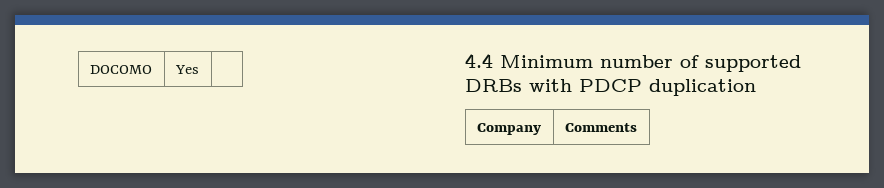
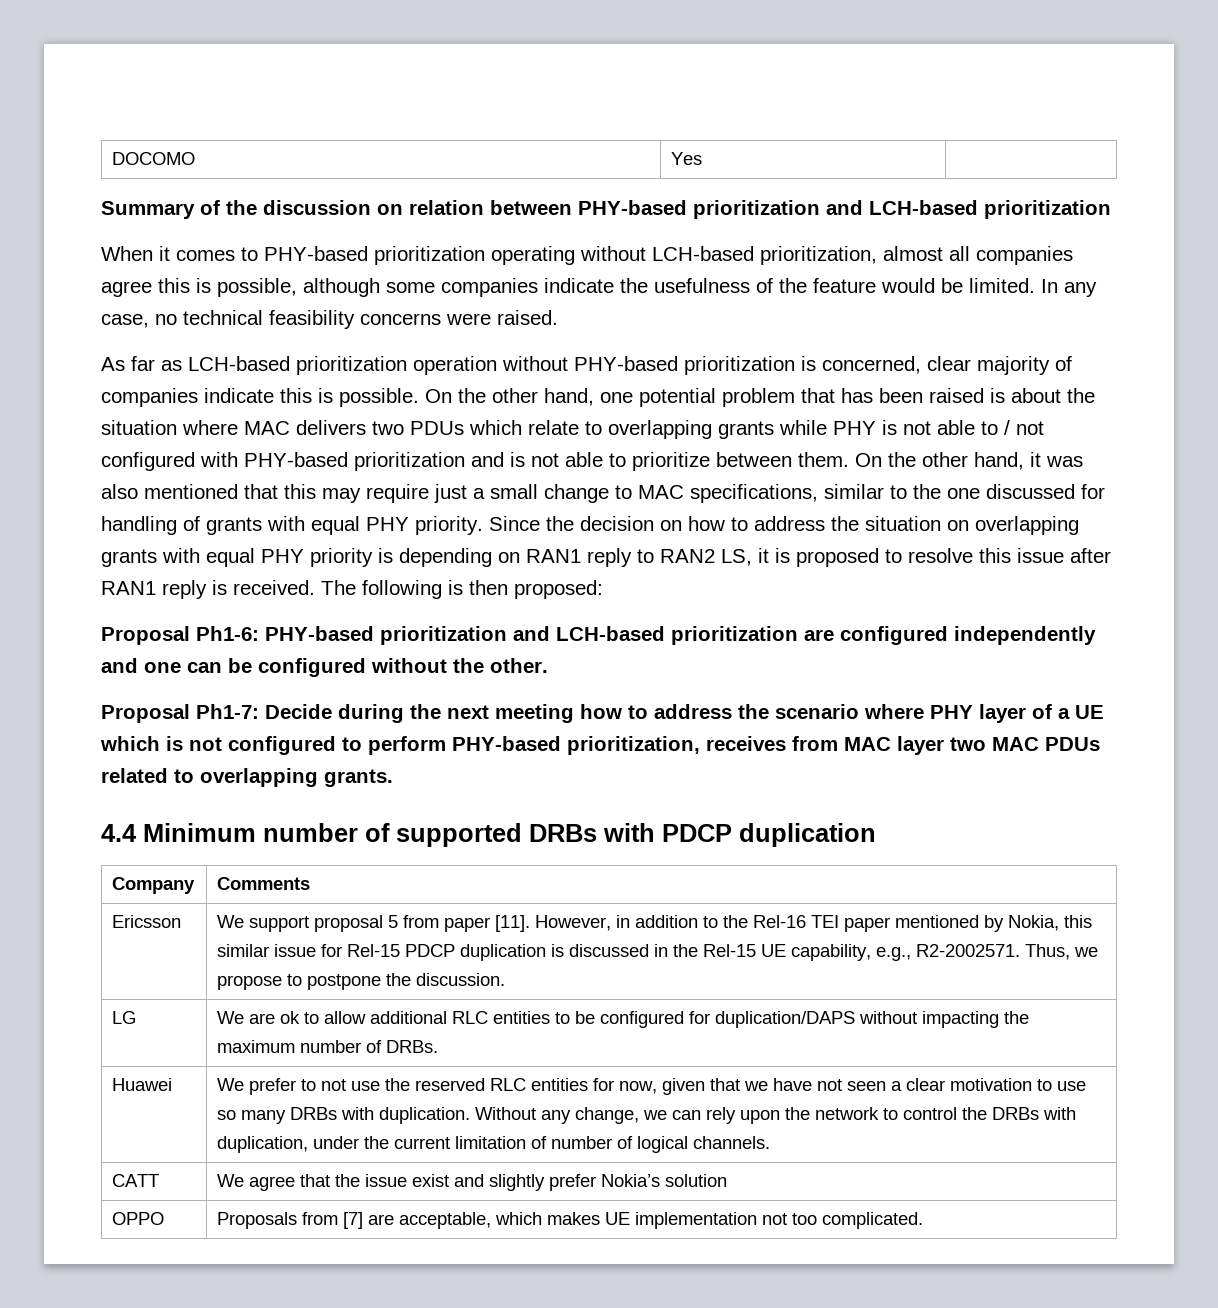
+ Summary of the discussion on relation between PHY-based prioritization and LCH-based prioritization
+ When it comes to PHY-based prioritization operating without LCH-based prioritization, almost all companies agree this is possible, although some companies indicate the usefulness of the feature would be limited. In any case, no technical feasibility concerns were raised.
+ As far as LCH-based prioritization operation without PHY-based prioritization is concerned, clear majority of companies indicate this is possible. On the other hand, one potential problem that has been raised is about the situation where MAC delivers two PDUs which relate to overlapping grants while PHY is not able to / not configured with PHY-based prioritization and is not able to prioritize between them. On the other hand, it was also mentioned that this may require just a small change to MAC specifications, similar to the one discussed for handling of grants with equal PHY priority. Since the decision on how to address the situation on overlapping grants with equal PHY priority is depending on RAN1 reply to RAN2 LS, it is proposed to resolve this issue after RAN1 reply is received. The following is then proposed:
+ Proposal Ph1-6: PHY-based prioritization and LCH-based prioritization are configured independently and one can be configured without the other.
+ Proposal Ph1-7: Decide during the next meeting how to address the scenario where PHY layer of a UE which is not configured to perform PHY-based prioritization, receives from MAC layer two MAC PDUs related to overlapping grants.
+ Ericsson | We support proposal 5 from paper [11]. However, in addition to the Rel-16 TEI paper mentioned by Nokia, this similar issue for Rel-15 PDCP duplication is discussed in the Rel-15 UE capability, e.g., R2-2002571. Thus, we propose to postpone the discussion.
+ LG | We are ok to allow additional RLC entities to be configured for duplication/DAPS without impacting the maximum number of DRBs.
+ Huawei | We prefer to not use the reserved RLC entities for now, given that we have not seen a clear motivation to use so many DRBs with duplication. Without any change, we can rely upon the network to control the DRBs with duplication, under the current limitation of number of logical channels.
+ CATT | We agree that the issue exist and slightly prefer Nokia’s solution
+ OPPO | Proposals from [7] are acceptable, which makes UE implementation not too complicated.

